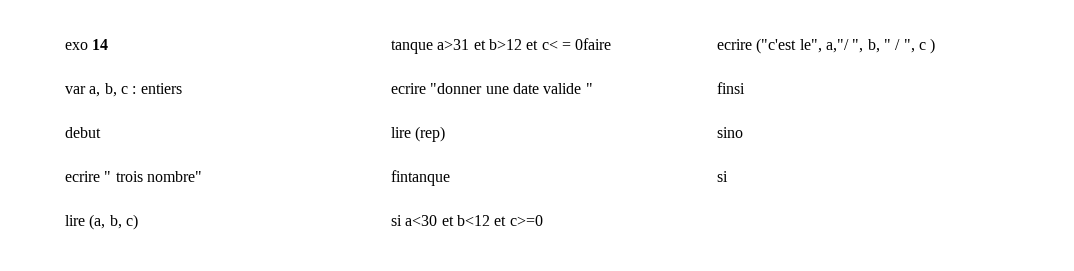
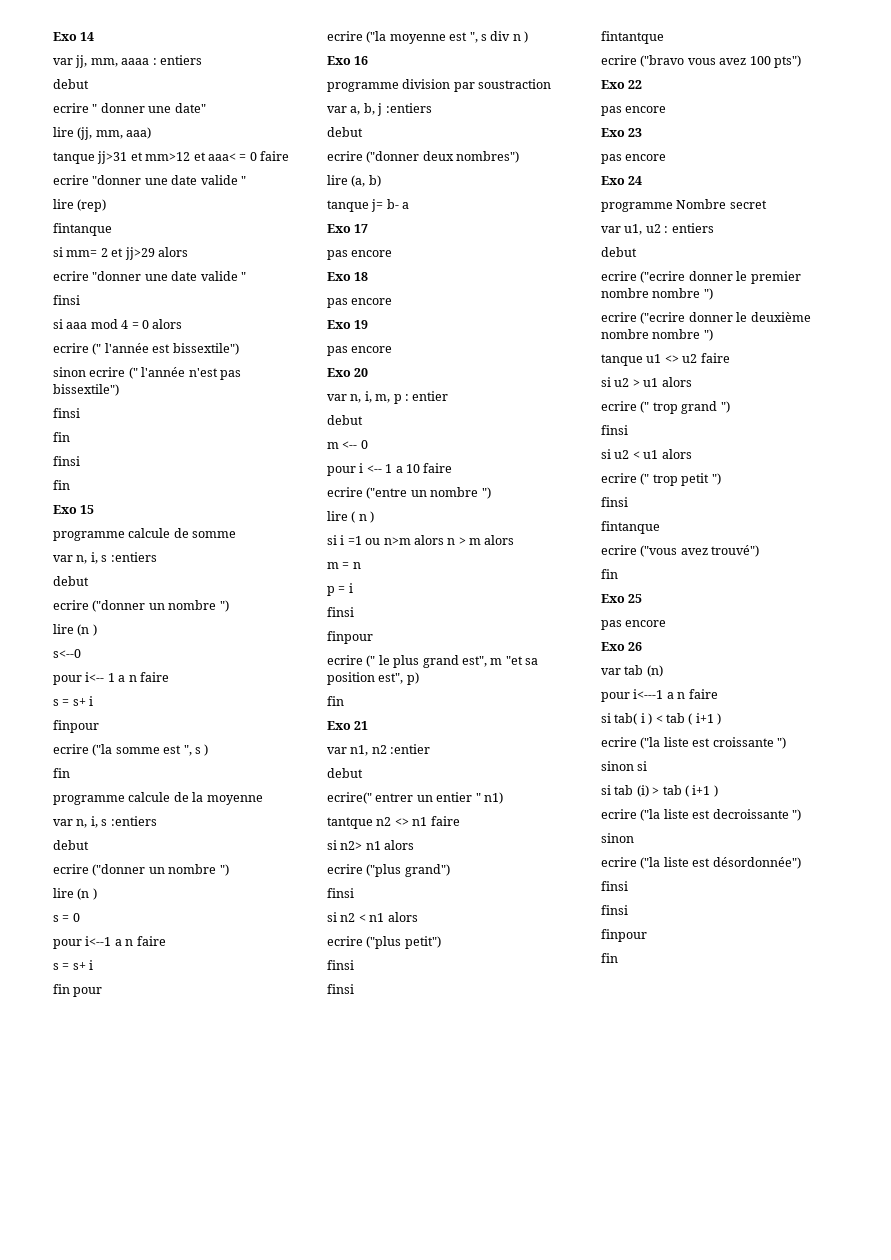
- exo 14
+ Exo 14
- var a, b, c : entiers
+ var jj, mm, aaaa : entiers
- ecrire " trois nombre"
- lire (a, b, c)
- tanque a>31 et b>12 et c< = 0faire
+ ecrire " donner une date"
+ lire (jj, mm, aaa)
+ tanque jj>31 et mm>12 et aaa< = 0 faire
- si a<30 et b<12 et c>=0
- ecrire ("c'est le", a,"/ ", b, " / ", c )
+ si mm= 2 et jj>29 alors
+ ecrire "donner une date valide "
  finsi
- sino
- si
+ si aaa mod 4 = 0 alors
+ ecrire (" l'année est bissextile")
+ sinon ecrire (" l'année n'est pas bissextile")
+ finsi
+ fin
+ finsi
+ fin
+ Exo 15
+ programme calcule de somme
+ var n, i, s :entiers
+ debut
+ ecrire ("donner un nombre ")
+ lire (n )
+ s<--0
+ pour i<-- 1 a n faire
+ s = s+ i
+ finpour
+ ecrire ("la somme est ", s )
+ fin
+ programme calcule de la moyenne
+ var n, i, s :entiers
+ debut
+ ecrire ("donner un nombre ")
+ lire (n )
+ s = 0
+ pour i<--1 a n faire
+ s = s+ i
+ fin pour
+ ecrire ("la moyenne est ", s div n )
+ Exo 16
+ programme division par soustraction
+ var a, b, j :entiers
+ debut
+ ecrire ("donner deux nombres")
+ lire (a, b)
+ tanque j= b- a
+ Exo 17
+ pas encore
+ Exo 18
+ pas encore
+ Exo 19
+ pas encore
+ Exo 20
+ var n, i, m, p : entier
+ debut
+ m <-- 0
+ pour i <-- 1 a 10 faire
+ ecrire ("entre un nombre ")
+ lire ( n )
+ si i =1 ou n>m alors n > m alors
+ m = n
+ p = i
+ finsi
+ finpour
+ ecrire (" le plus grand est", m "et sa position est", p)
+ fin
+ Exo 21
+ var n1, n2 :entier
+ debut
+ ecrire(" entrer un entier " n1)
+ tantque n2 <> n1 faire
+ si n2> n1 alors
+ ecrire ("plus grand")
+ finsi
+ si n2 < n1 alors
+ ecrire ("plus petit")
+ finsi
+ finsi
+ fintantque
+ ecrire ("bravo vous avez 100 pts")
+ Exo 22
+ pas encore
+ Exo 23
+ pas encore
+ Exo 24
+ programme Nombre secret
+ var u1, u2 : entiers
+ debut
+ ecrire ("ecrire donner le premier nombre nombre ")
+ ecrire ("ecrire donner le deuxième nombre nombre ")
+ tanque u1 <> u2 faire
+ si u2 > u1 alors
+ ecrire (" trop grand ")
+ finsi
+ si u2 < u1 alors
+ ecrire (" trop petit ")
+ finsi
+ fintanque
+ ecrire ("vous avez trouvé")
+ fin
+ Exo 25
+ pas encore
+ Exo 26
+ var tab (n)
+ pour i<---1 a n faire
+ si tab( i ) < tab ( i+1 )
+ ecrire ("la liste est croissante ")
+ sinon si
+ si tab (i) > tab ( i+1 )
+ ecrire ("la liste est decroissante ")
+ sinon
+ ecrire ("la liste est désordonnée")
+ finsi
+ finsi
+ finpour
+ fin

